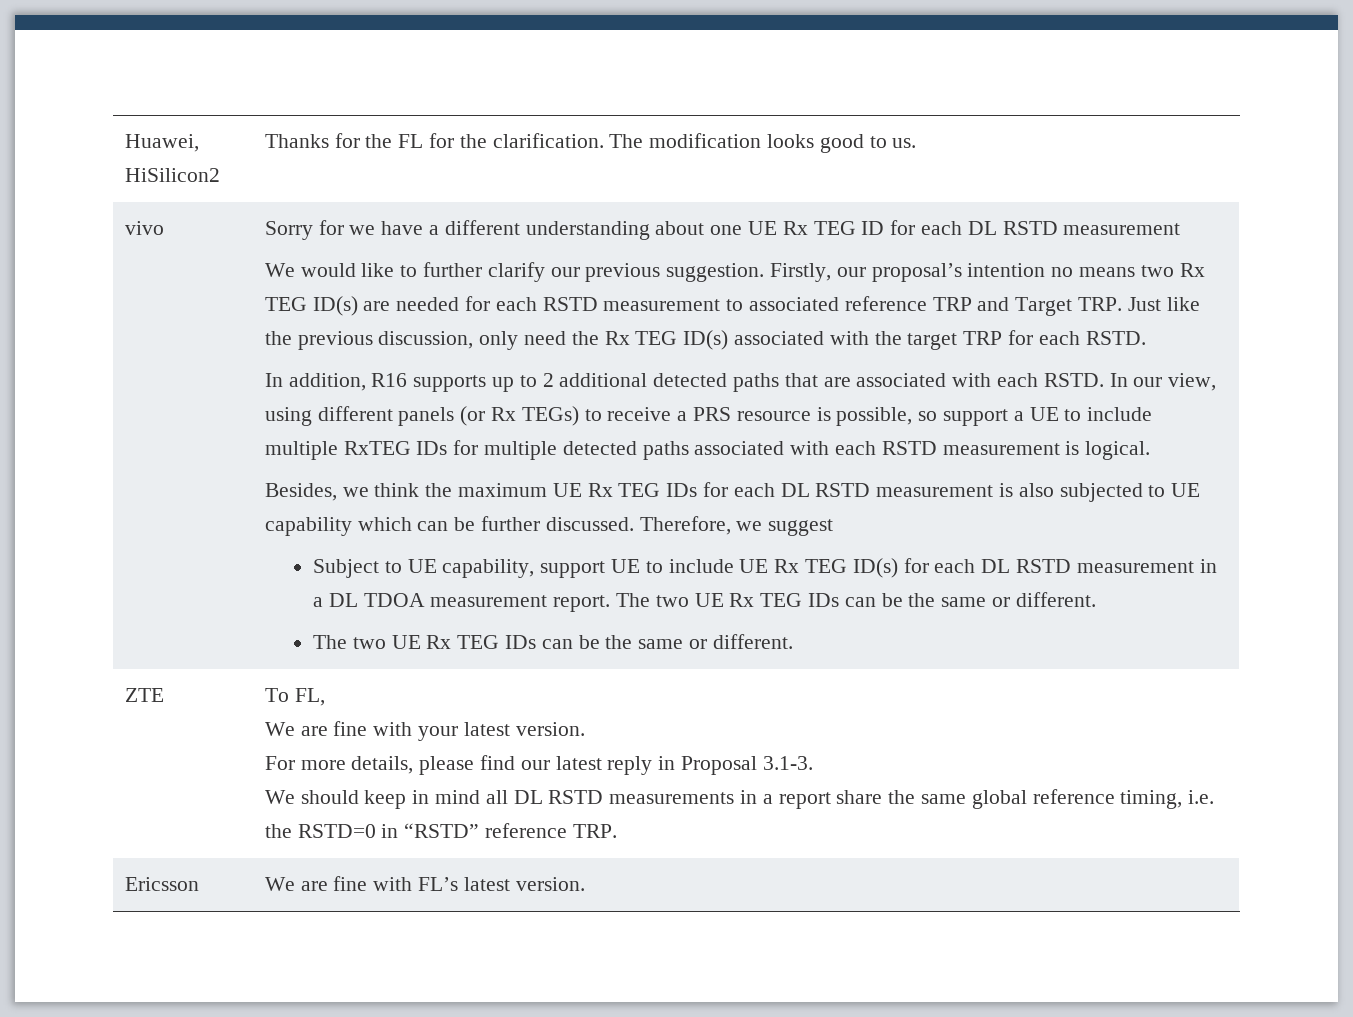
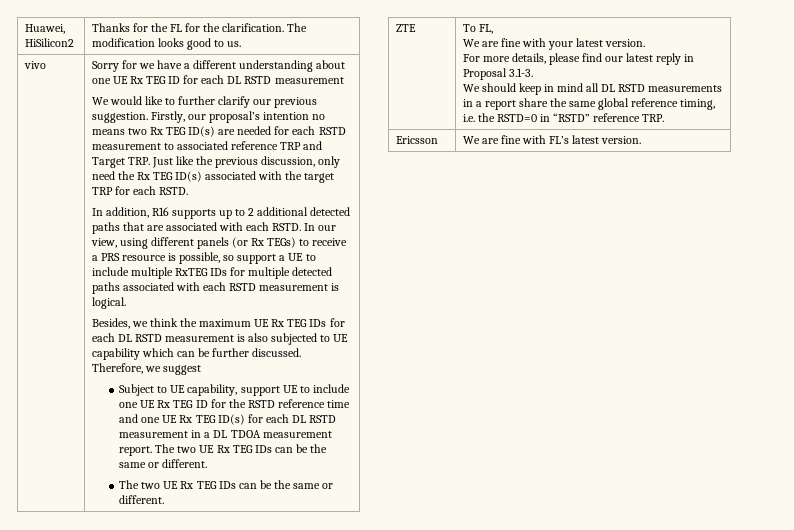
- Subject to UE capability, support UE to include UE Rx TEG ID(s) for each DL RSTD measurement in a DL TDOA measurement report.
+ Subject to UE capability, support UE to include one UE Rx TEG ID for the RSTD reference time and one UE Rx TEG ID(s) for each DL RSTD measurement in a DL TDOA measurement report.

